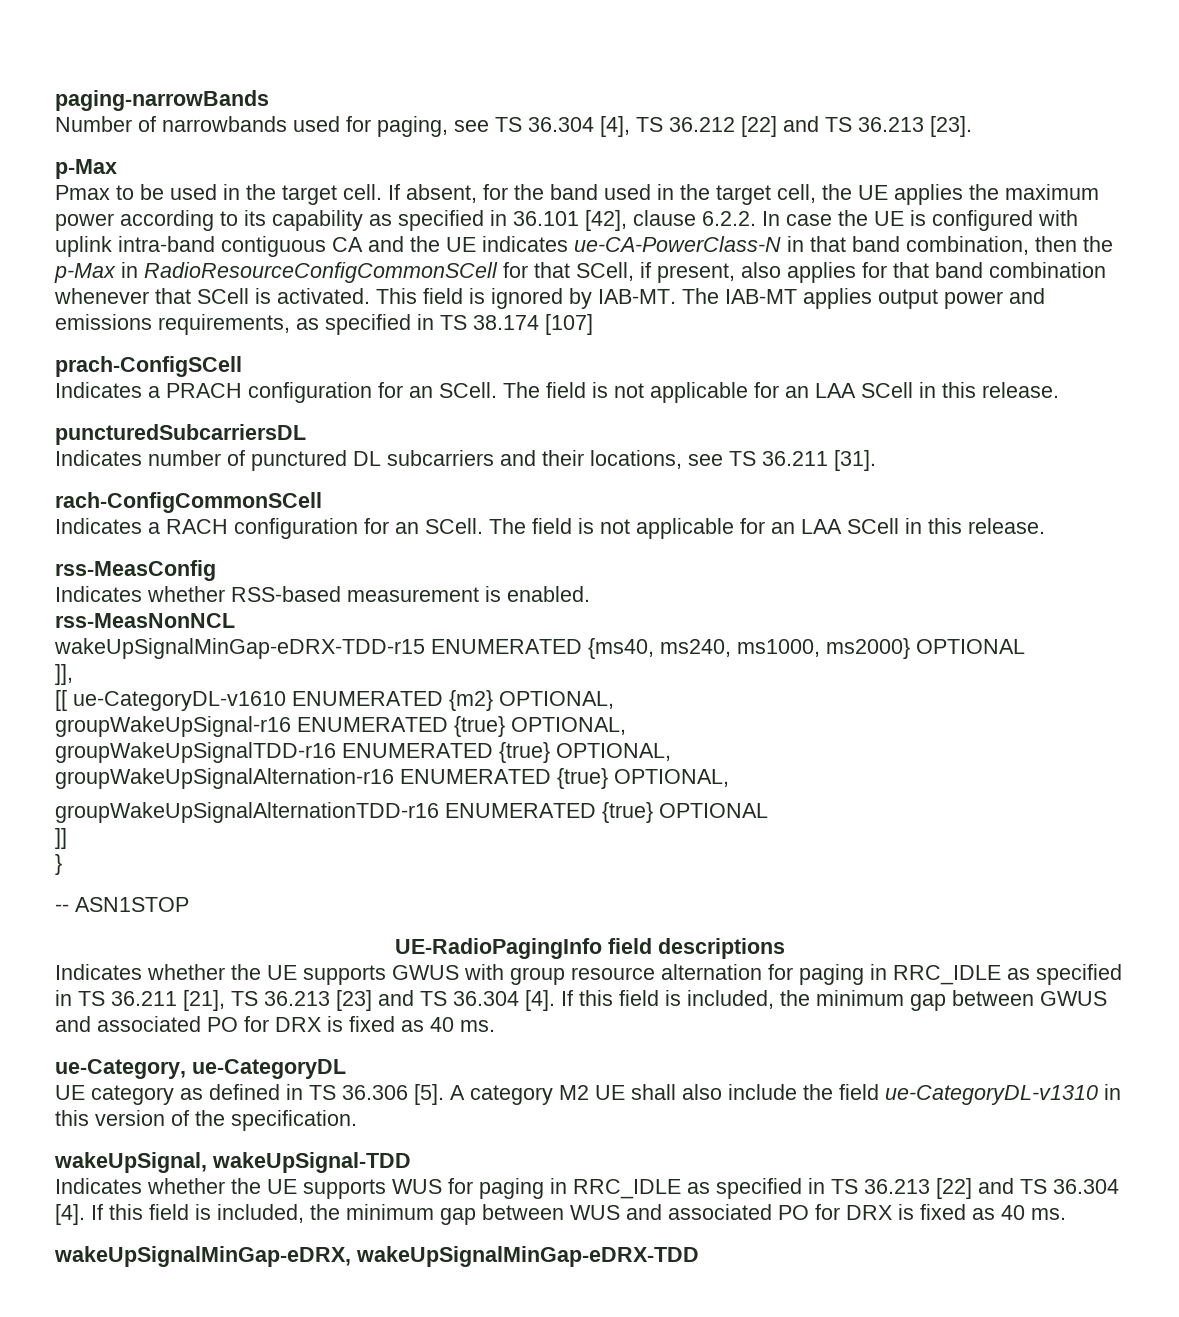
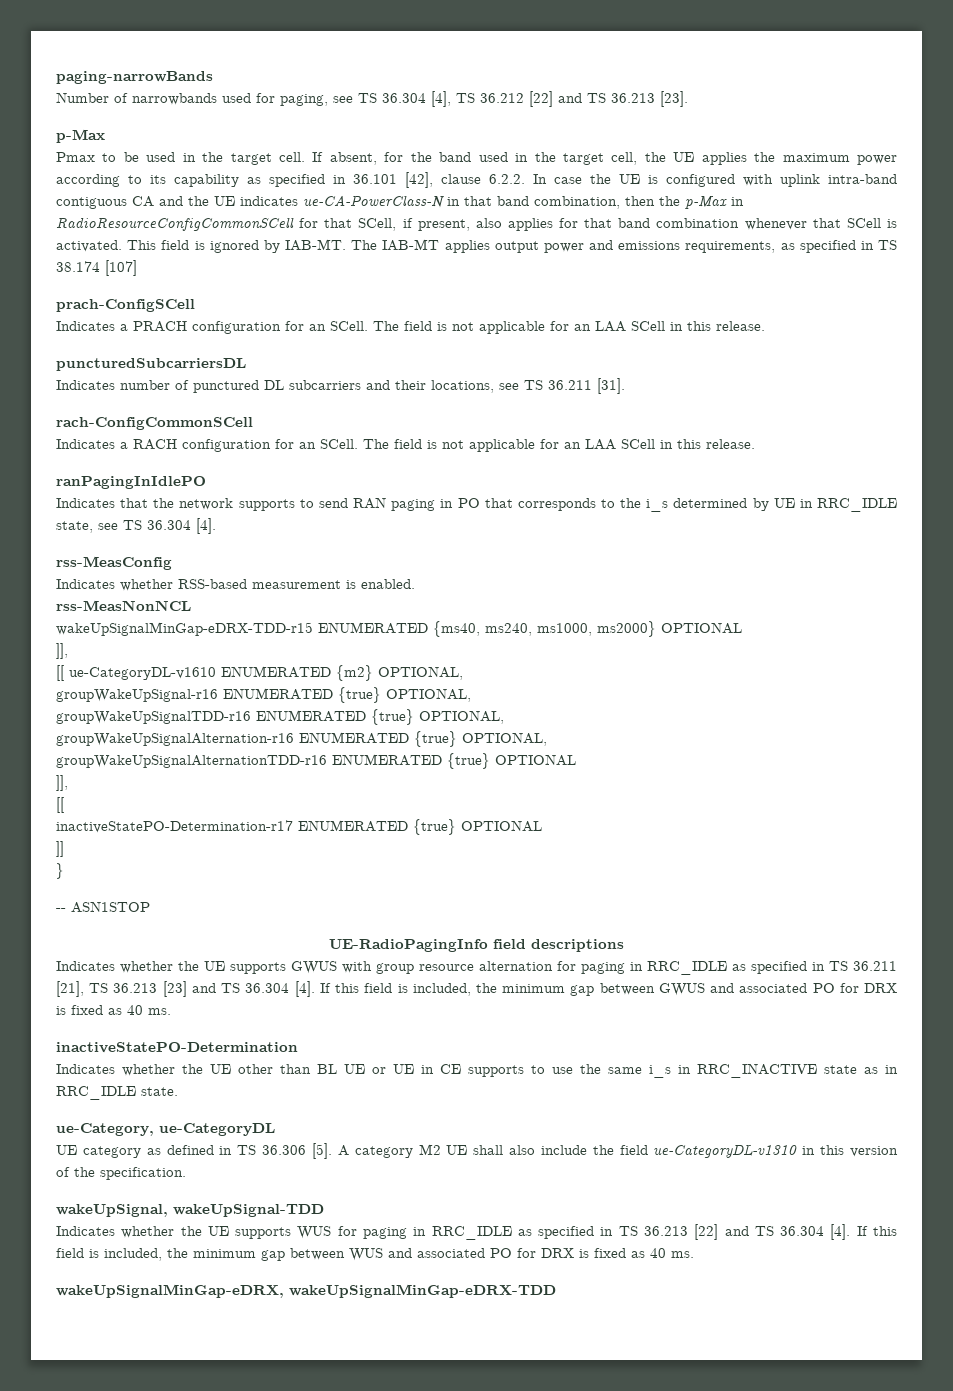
+ ranPagingInIdlePO
+ Indicates that the network supports to send RAN paging in PO that corresponds to the i_s determined by UE in RRC_IDLE state, see TS 36.304 [4].
  groupWakeUpSignalAlternationTDD-r16 ENUMERATED {true} OPTIONAL
+ ]],
+ [[
+ inactiveStatePO-Determination-r17 ENUMERATED {true} OPTIONAL
+ inactiveStatePO-Determination
+ Indicates whether the UE other than BL UE or UE in CE supports to use the same i_s in RRC_INACTIVE state as in RRC_IDLE state.

